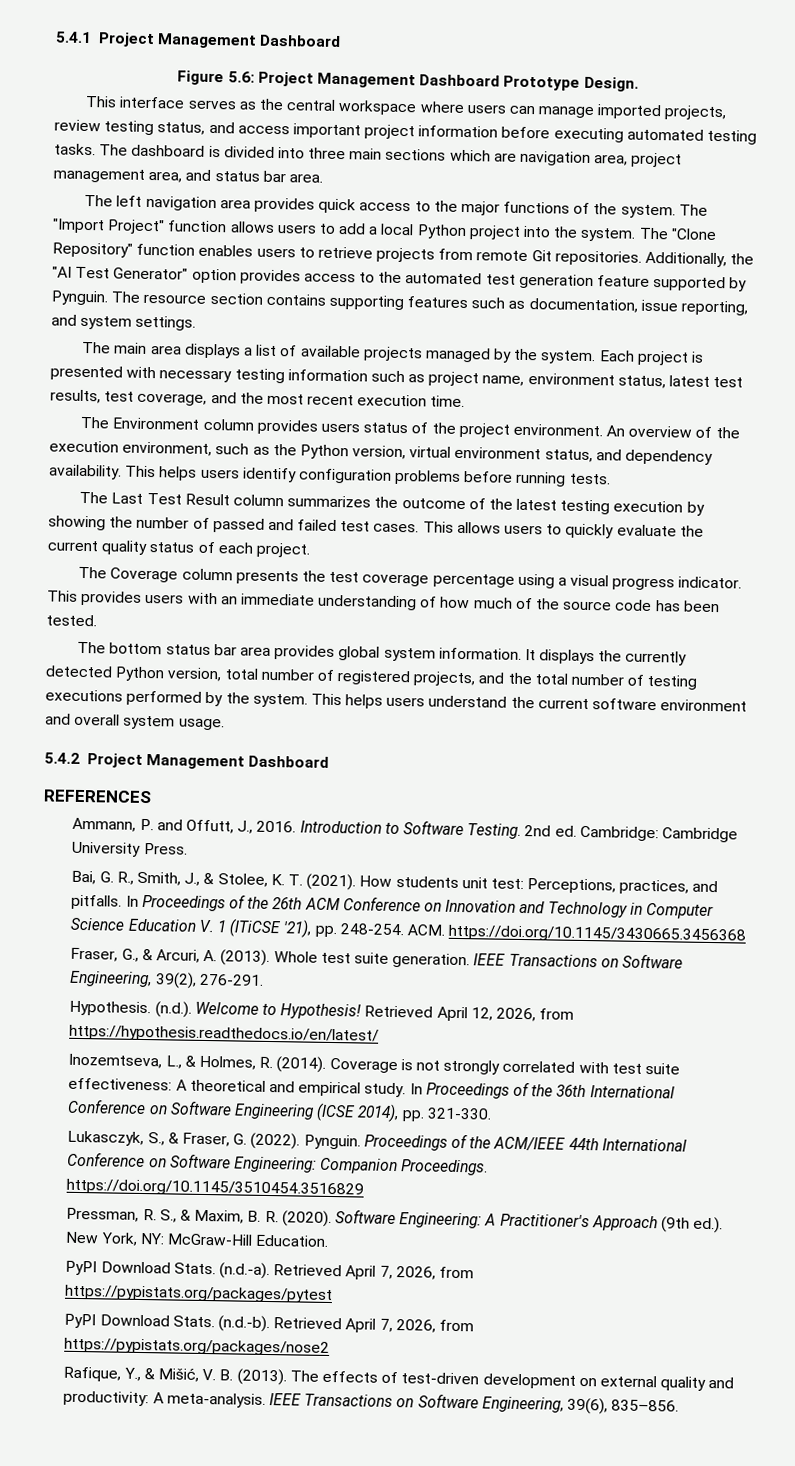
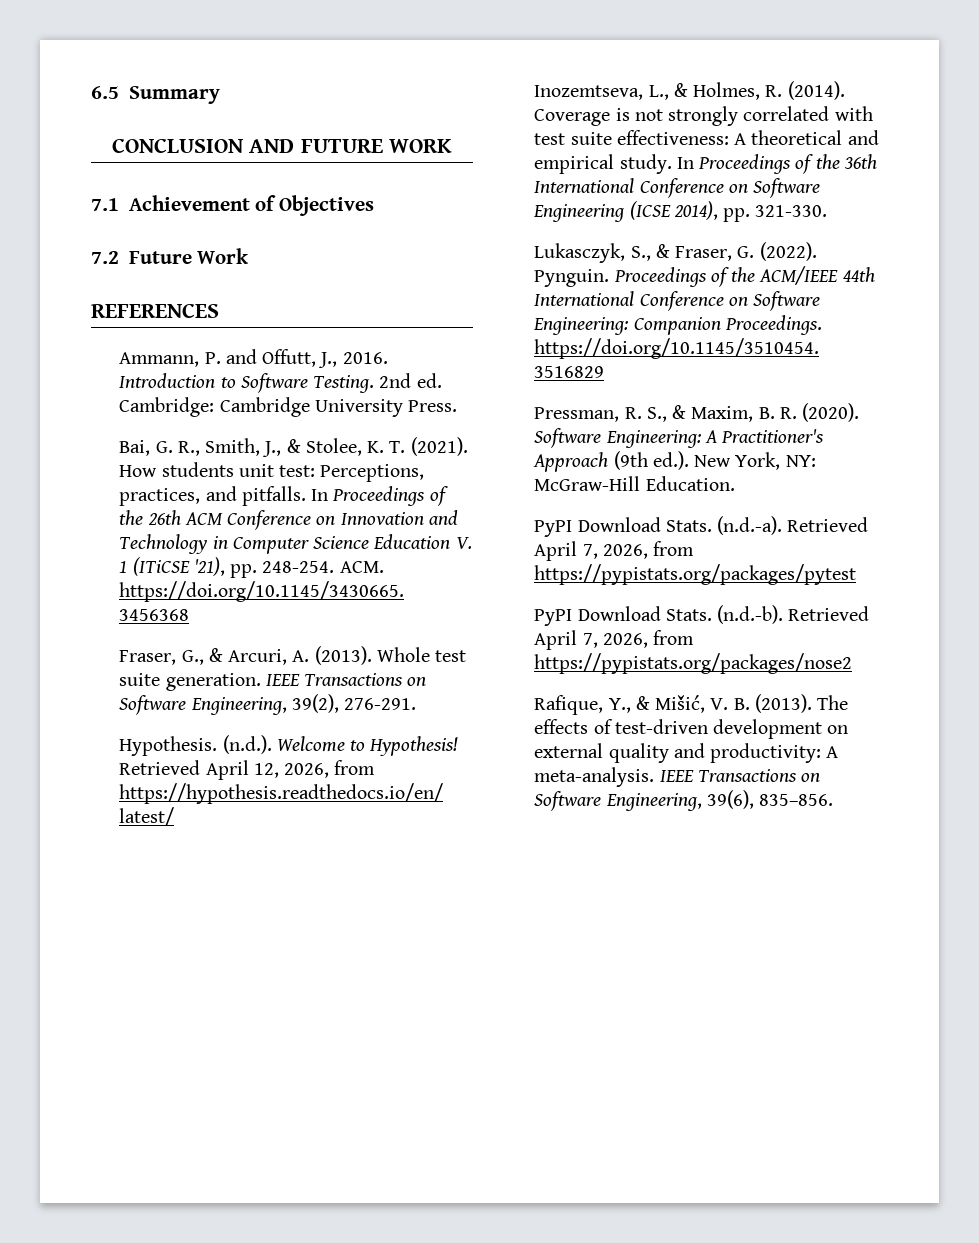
- 5.4.1 Project Management Dashboard
- Figure 5.6: Project Management Dashboard Prototype Design.
- This interface serves as the central workspace where users can manage imported projects, review testing status, and access important project information before executing automated testing tasks. The dashboard is divided into three main sections which are navigation area, project management area, and status bar area.
- The left navigation area provides quick access to the major functions of the system. The "Import Project" function allows users to add a local Python project into the system. The "Clone Repository" function enables users to retrieve projects from remote Git repositories. Additionally, the "AI Test Generator" option provides access to the automated test generation feature supported by Pynguin. The resource section contains supporting features such as documentation, issue reporting, and system settings.
- The main area displays a list of available projects managed by the system. Each project is presented with necessary testing information such as project name, environment status, latest test results, test coverage, and the most recent execution time.
- The Environment column provides users status of the project environment. An overview of the execution environment, such as the Python version, virtual environment status, and dependency availability. This helps users identify configuration problems before running tests.
- The Last Test Result column summarizes the outcome of the latest testing execution by showing the number of passed and failed test cases. This allows users to quickly evaluate the current quality status of each project.
- The Coverage column presents the test coverage percentage using a visual progress indicator. This provides users with an immediate understanding of how much of the source code has been tested.
- The bottom status bar area provides global system information. It displays the currently detected Python version, total number of registered projects, and the total number of testing executions performed by the system. This helps users understand the current software environment and overall system usage.
- 5.4.2 Project Management Dashboard
+ 6.5 Summary
+ CONCLUSION AND FUTURE WORK
+ 7.1 Achievement of Objectives
+ 7.2 Future Work

